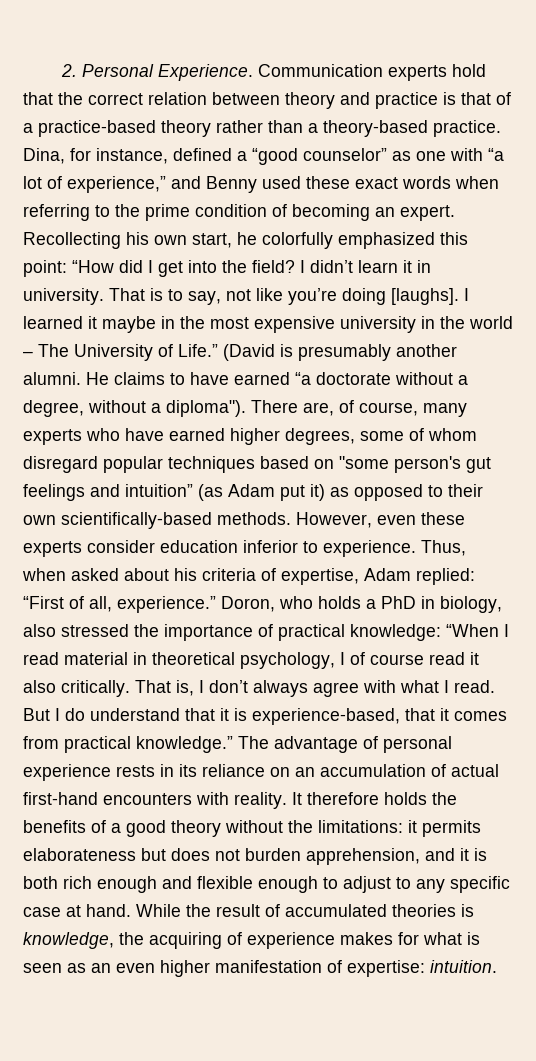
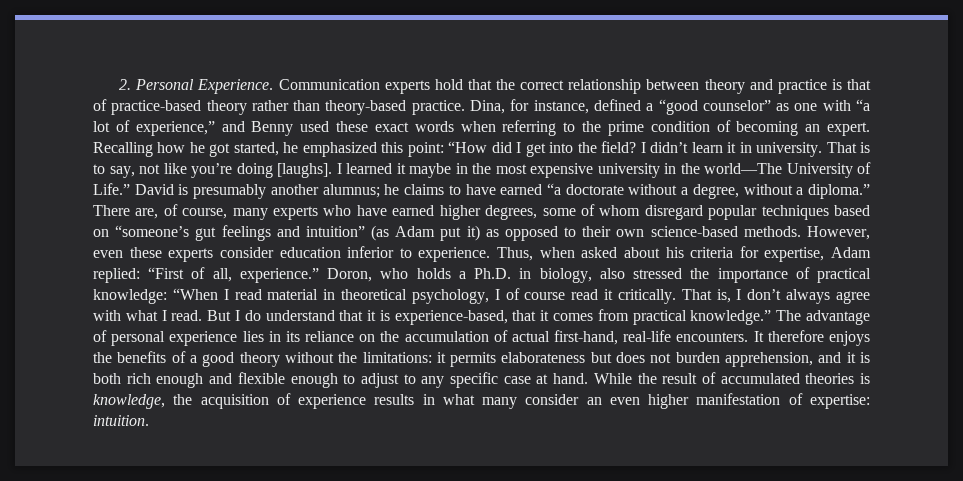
- Communication experts hold that the correct relation between theory and practice is that of a practice-based theory rather than a theory-based practice.
+ Communication experts hold that the correct relationship between theory and practice is that of practice-based theory rather than theory-based practice.
- Recollecting his own start, he colorfully emphasized this point: “How did I get into the field?
+ Recalling how he got started, he emphasized this point: “How did I get into the field?
- I learned it maybe in the most expensive university in the world – The University of Life.”
+ I learned it maybe in the most expensive university in the world—The University of Life.”
- (David is presumably another alumni. He claims to have earned “a doctorate without a degree, without a diploma").
+ David is presumably another alumnus; he claims to have earned “a doctorate without a degree, without a diploma.”
- There are, of course, many experts who have earned higher degrees, some of whom disregard popular techniques based on "some person's gut feelings and intuition” (as Adam put it) as opposed to their own scientifically-based methods.
+ There are, of course, many experts who have earned higher degrees, some of whom disregard popular techniques based on “someone’s gut feelings and intuition” (as Adam put it) as opposed to their own science-based methods.
- Thus, when asked about his criteria of expertise, Adam replied: “First of all, experience.”
+ Thus, when asked about his criteria for expertise, Adam replied: “First of all, experience.”
- Doron, who holds a PhD in biology, also stressed the importance of practical knowledge: “When I read material in theoretical psychology, I of course read it also critically.
+ Doron, who holds a Ph.D. in biology, also stressed the importance of practical knowledge: “When I read material in theoretical psychology, I of course read it critically.
- The advantage of personal experience rests in its reliance on an accumulation of actual first-hand encounters with reality.
+ The advantage of personal experience lies in its reliance on the accumulation of actual first-hand, real-life encounters.
- It therefore holds the benefits of a good theory without the limitations: it permits elaborateness but does not burden apprehension, and it is both rich enough and flexible enough to adjust to any specific case at hand.
+ It therefore enjoys the benefits of a good theory without the limitations: it permits elaborateness but does not burden apprehension, and it is both rich enough and flexible enough to adjust to any specific case at hand.
- While the result of accumulated theories is knowledge, the acquiring of experience makes for what is seen as an even higher manifestation of expertise: intuition.
+ While the result of accumulated theories is knowledge, the acquisition of experience results in what many consider an even higher manifestation of expertise: intuition.

